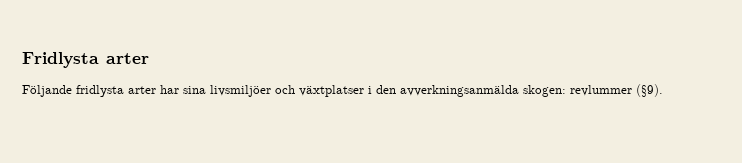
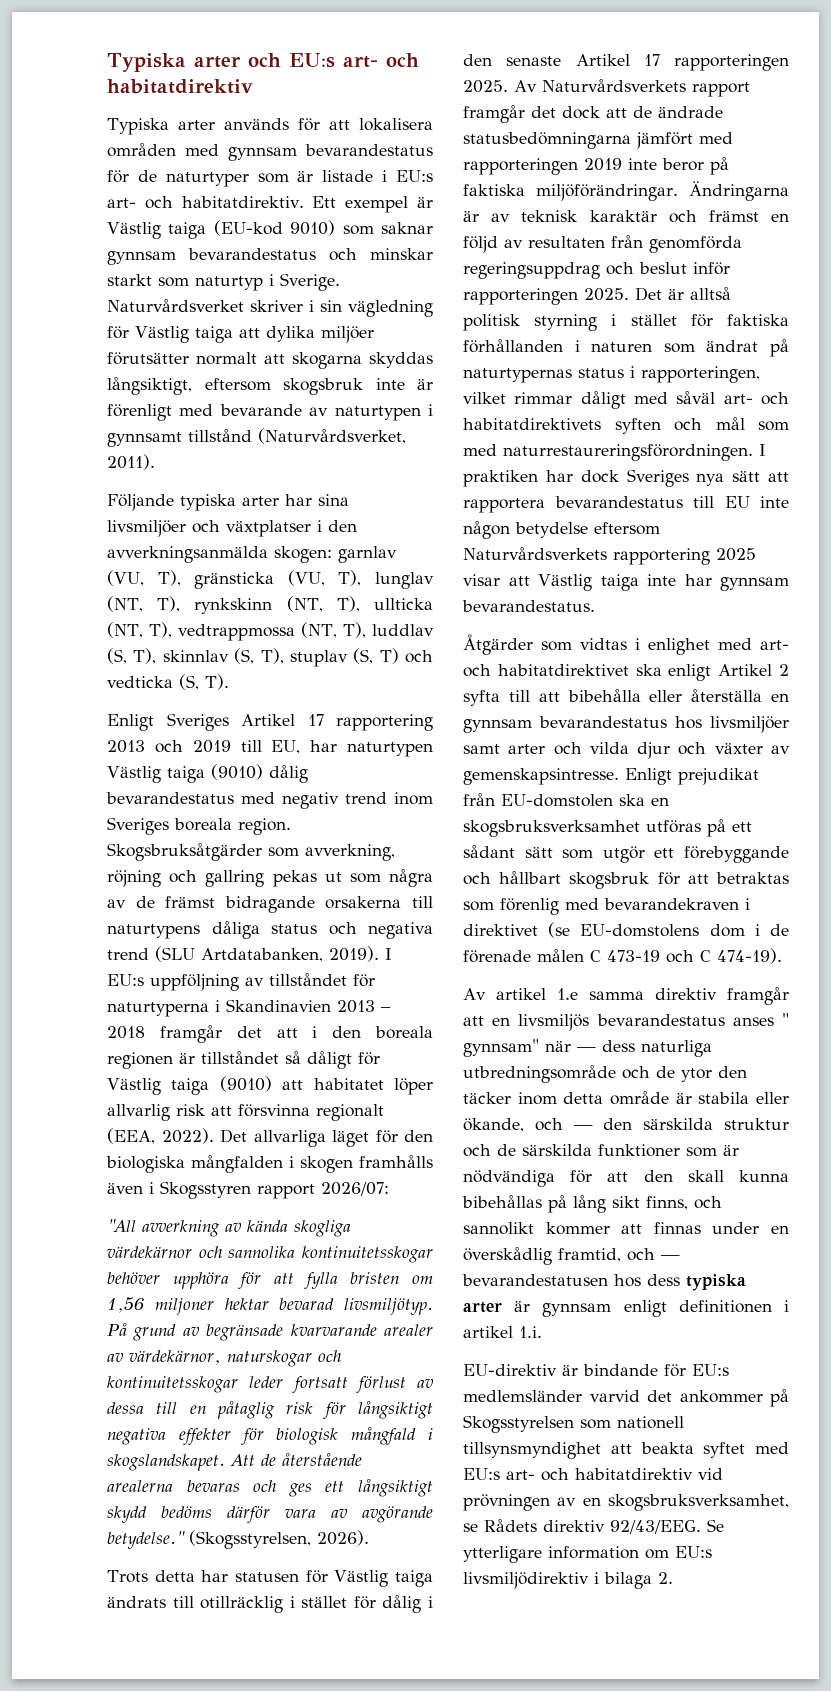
- Fridlysta arter
+ Typiska arter och EU:s art- och habitatdirektiv
+ Typiska arter används för att lokalisera områden med gynnsam bevarandestatus för de naturtyper som är listade i EU:s art- och habitatdirektiv. Ett exempel är Västlig taiga (EU-kod 9010) som saknar gynnsam bevarandestatus och minskar starkt som naturtyp i Sverige. Naturvårdsverket skriver i sin vägledning för Västlig taiga att dylika miljöer förutsätter normalt att skogarna skyddas långsiktigt, eftersom skogsbruk inte är förenligt med bevarande av naturtypen i gynnsamt tillstånd (Naturvårdsverket, 2011).
- Följande fridlysta arter har sina livsmiljöer och växtplatser i den avverkningsanmälda skogen: revlummer (§9).
+ Följande typiska arter har sina livsmiljöer och växtplatser i den avverkningsanmälda skogen: garnlav (VU, T), gränsticka (VU, T), lunglav (NT, T), rynkskinn (NT, T), ullticka (NT, T), vedtrappmossa (NT, T), luddlav (S, T), skinnlav (S, T), stuplav (S, T) och vedticka (S, T).
+ Enligt Sveriges Artikel 17 rapportering 2013 och 2019 till EU, har naturtypen Västlig taiga (9010) dålig bevarandestatus med negativ trend inom Sveriges boreala region. Skogsbruksåtgärder som avverkning, röjning och gallring pekas ut som några av de främst bidragande orsakerna till naturtypens dåliga status och negativa trend (SLU Artdatabanken, 2019). I EU:s uppföljning av tillståndet för naturtyperna i Skandinavien 2013 – 2018 framgår det att i den boreala regionen är tillståndet så dåligt för Västlig taiga (9010) att habitatet löper allvarlig risk att försvinna regionalt (EEA, 2022). Det allvarliga läget för den biologiska mångfalden i skogen framhålls även i Skogsstyren rapport 2026/07:
+ "All avverkning av kända skogliga värdekärnor och sannolika kontinuitetsskogar behöver upphöra för att fylla bristen om 1,56 miljoner hektar bevarad livsmiljötyp. På grund av begränsade kvarvarande arealer av värdekärnor, naturskogar och kontinuitetsskogar leder fortsatt förlust av dessa till en påtaglig risk för långsiktigt negativa effekter för biologisk mångfald i skogslandskapet. Att de återstående arealerna bevaras och ges ett långsiktigt skydd bedöms därför vara av avgörande betydelse." (Skogsstyrelsen, 2026).
+ Trots detta har statusen för Västlig taiga ändrats till otillräcklig i stället för dålig i den senaste Artikel 17 rapporteringen 2025. Av Naturvårdsverkets rapport framgår det dock att de ändrade statusbedömningarna jämfört med rapporteringen 2019 inte beror på faktiska miljöförändringar. Ändringarna är av teknisk karaktär och främst en följd av resultaten från genomförda regeringsuppdrag och beslut inför rapporteringen 2025. Det är alltså politisk styrning i stället för faktiska förhållanden i naturen som ändrat på naturtypernas status i rapporteringen, vilket rimmar dåligt med såväl art- och habitatdirektivets syften och mål som med naturrestaureringsförordningen. I praktiken har dock Sveriges nya sätt att rapportera bevarandestatus till EU inte någon betydelse eftersom Naturvårdsverkets rapportering 2025 visar att Västlig taiga inte har gynnsam bevarandestatus.
+ Åtgärder som vidtas i enlighet med art- och habitatdirektivet ska enligt Artikel 2 syfta till att bibehålla eller återställa en gynnsam bevarandestatus hos livsmiljöer samt arter och vilda djur och växter av gemenskapsintresse. Enligt prejudikat från EU-domstolen ska en skogsbruksverksamhet utföras på ett sådant sätt som utgör ett förebyggande och hållbart skogsbruk för att betraktas som förenlig med bevarandekraven i direktivet (se EU-domstolens dom i de förenade målen C 473-19 och C 474-19).
+ Av artikel 1.e samma direktiv framgår att en livsmiljös bevarandestatus anses " gynnsam" när — dess naturliga utbredningsområde och de ytor den täcker inom detta område är stabila eller ökande, och — den särskilda struktur och de särskilda funktioner som är nödvändiga för att den skall kunna bibehållas på lång sikt finns, och sannolikt kommer att finnas under en överskådlig framtid, och — bevarandestatusen hos dess typiska arter är gynnsam enligt definitionen i artikel 1.i.
+ EU-direktiv är bindande för EU:s medlemsländer varvid det ankommer på Skogsstyrelsen som nationell tillsynsmyndighet att beakta syftet med EU:s art- och habitatdirektiv vid prövningen av en skogsbruksverksamhet, se Rådets direktiv 92/43/EEG. Se ytterligare information om EU:s livsmiljödirektiv i bilaga 2.

